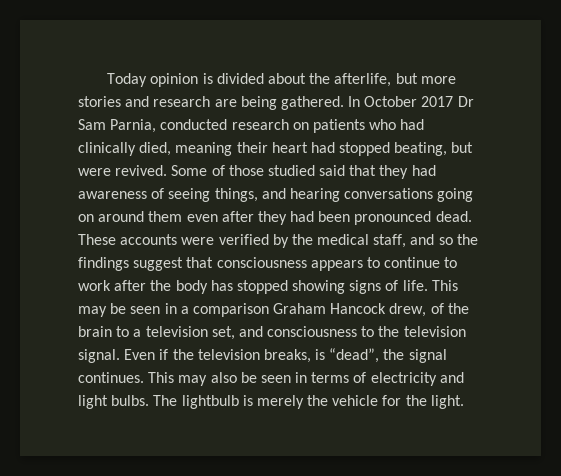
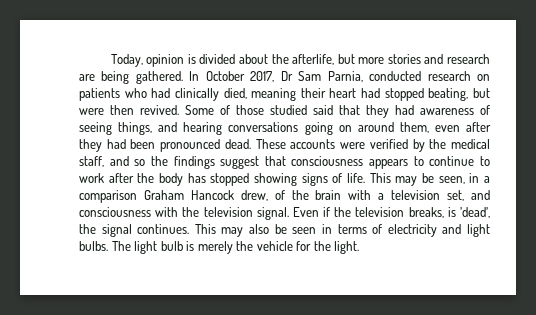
- Today opinion is divided about the afterlife, but more stories and research are being gathered.
+ Today, opinion is divided about the afterlife, but more stories and research are being gathered.
- In October 2017 Dr Sam Parnia, conducted research on patients who had clinically died, meaning their heart had stopped beating, but were revived.
+ In October 2017, Dr Sam Parnia, conducted research on patients who had clinically died, meaning their heart had stopped beating, but were then revived.
- Some of those studied said that they had awareness of seeing things, and hearing conversations going on around them even after they had been pronounced dead.
+ Some of those studied said that they had awareness of seeing things, and hearing conversations going on around them, even after they had been pronounced dead.
- This may be seen in a comparison Graham Hancock drew, of the brain to a television set, and consciousness to the television signal.
+ This may be seen, in a comparison Graham Hancock drew, of the brain with a television set, and consciousness with the television signal.
- Even if the television breaks, is “dead”, the signal continues.
+ Even if the television breaks, is ’dead’, the signal continues.
- The lightbulb is merely the vehicle for the light.
+ The light bulb is merely the vehicle for the light.

